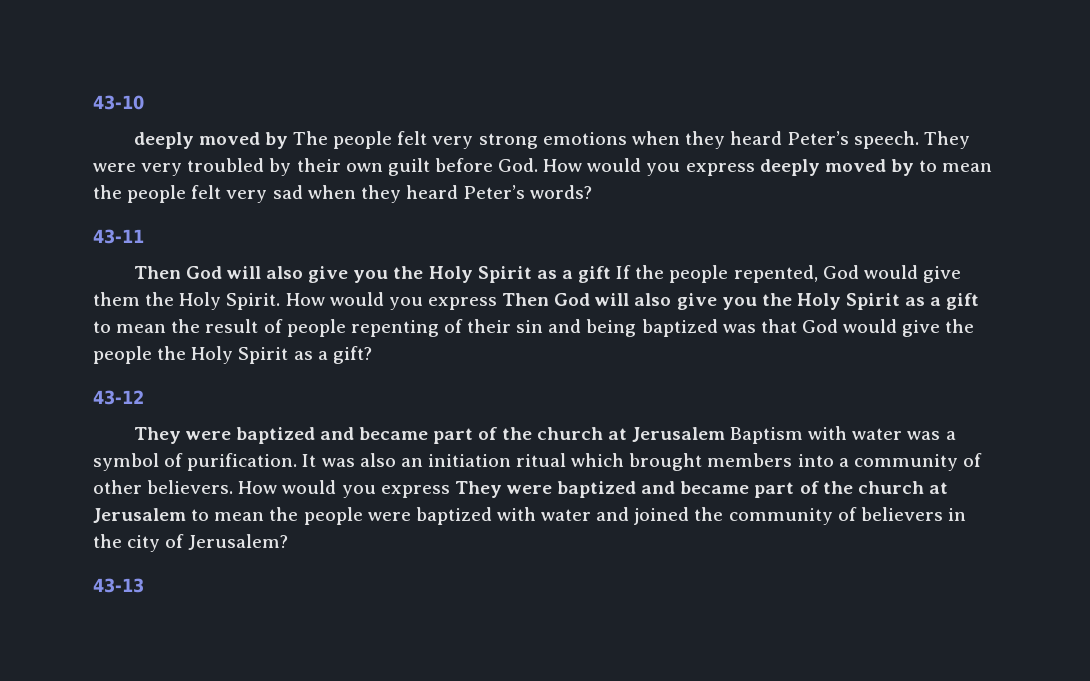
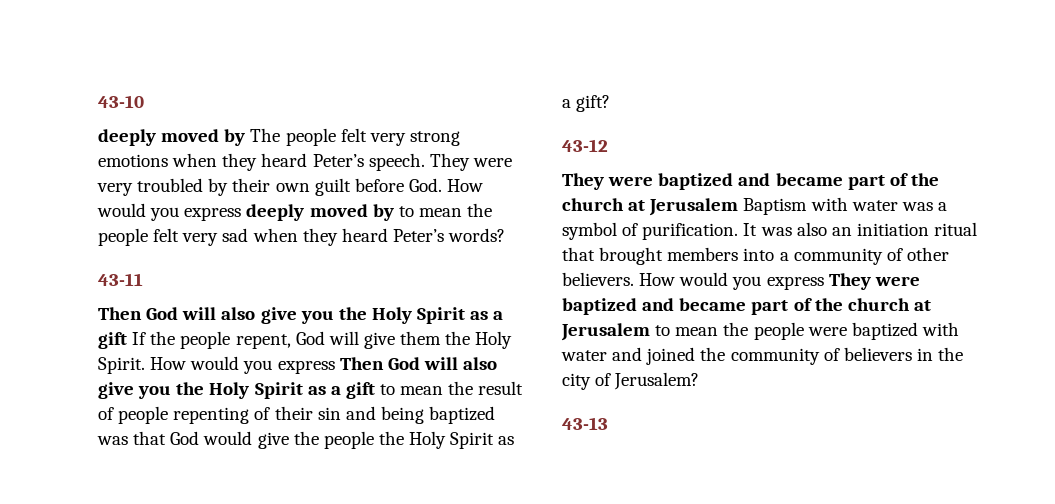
- Then God will also give you the Holy Spirit as a gift If the people repented, God would give them the Holy Spirit.
+ Then God will also give you the Holy Spirit as a gift If the people repent, God will give them the Holy Spirit.
- It was also an initiation ritual which brought members into a community of other believers.
+ It was also an initiation ritual that brought members into a community of other believers.

